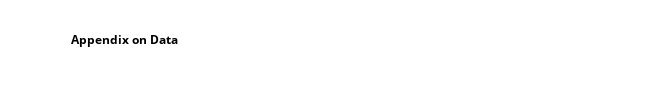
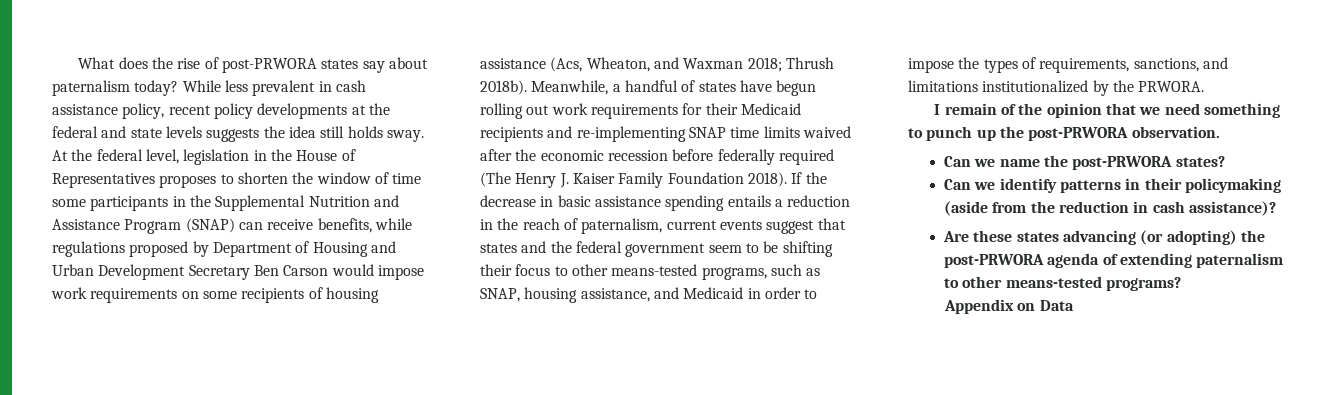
+ What does the rise of post-PRWORA states say about paternalism today? While less prevalent in cash assistance policy, recent policy developments at the federal and state levels suggests the idea still holds sway. At the federal level, legislation in the House of Representatives proposes to shorten the window of time some participants in the Supplemental Nutrition and Assistance Program (SNAP) can receive benefits, while regulations proposed by Department of Housing and Urban Development Secretary Ben Carson would impose work requirements on some recipients of housing assistance (Acs, Wheaton, and Waxman 2018; Thrush 2018b). Meanwhile, a handful of states have begun rolling out work requirements for their Medicaid recipients and re-implementing SNAP time limits waived after the economic recession before federally required (The Henry J. Kaiser Family Foundation 2018). If the decrease in basic assistance spending entails a reduction in the reach of paternalism, current events suggest that states and the federal government seem to be shifting their focus to other means-tested programs, such as SNAP, housing assistance, and Medicaid in order to impose the types of requirements, sanctions, and limitations institutionalized by the PRWORA.
+ I remain of the opinion that we need something to punch up the post-PRWORA observation.
+ Can we name the post-PRWORA states?
+ Can we identify patterns in their policymaking (aside from the reduction in cash assistance)?
+ Are these states advancing (or adopting) the post-PRWORA agenda of extending paternalism to other means-tested programs?

